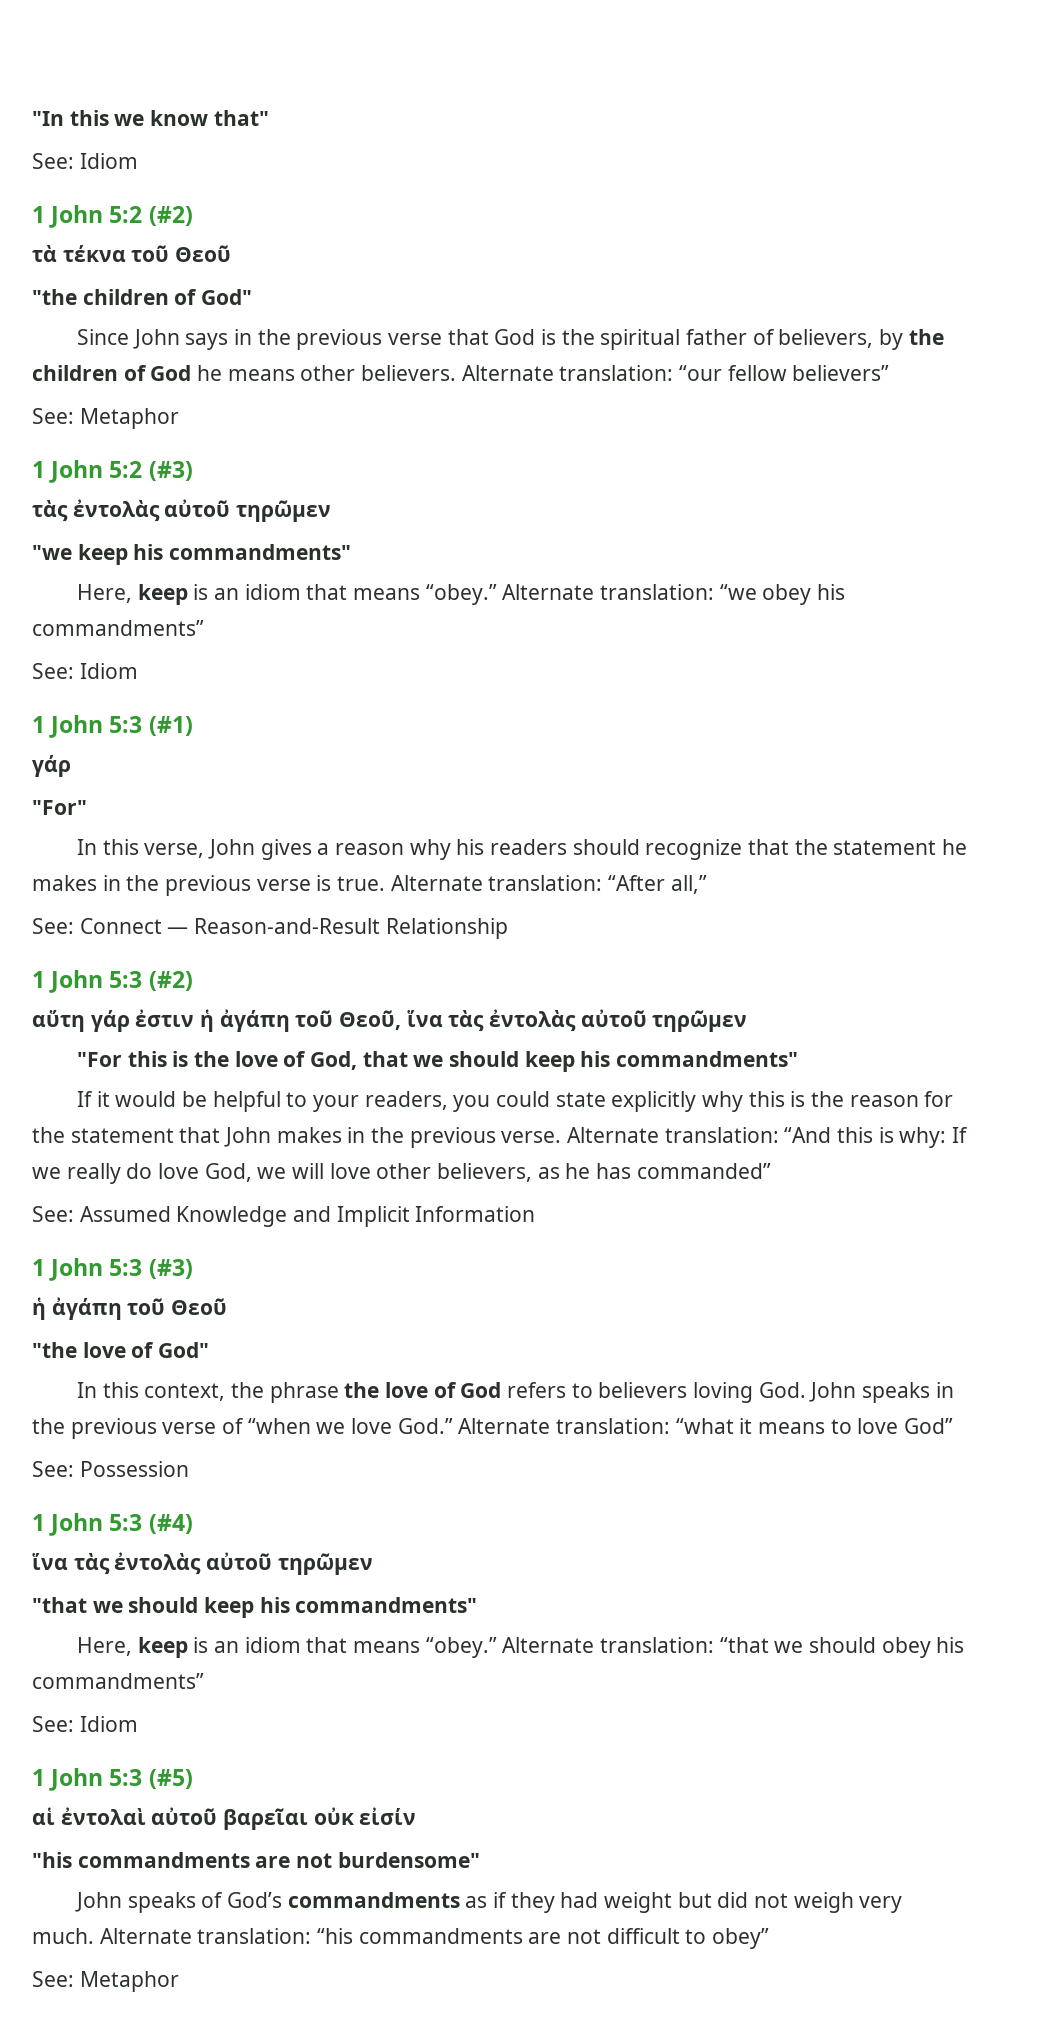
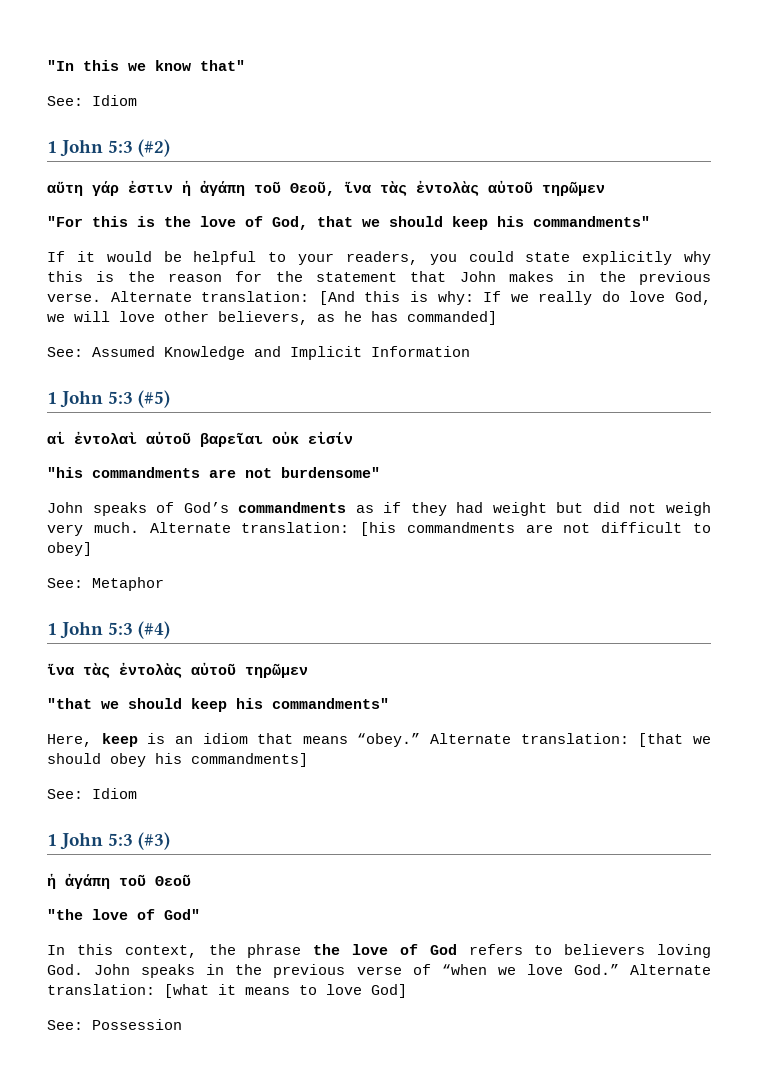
- 1 John 5:2 (#2)
- τὰ τέκνα τοῦ Θεοῦ
- "the children of God"
- Since John says in the previous verse that God is the spiritual father of believers, by the children of God he means other believers. Alternate translation: “our fellow believers”
- See: Metaphor
- 1 John 5:2 (#3)
- τὰς ἐντολὰς αὐτοῦ τηρῶμεν
- "we keep his commandments"
- Here, keep is an idiom that means “obey.” Alternate translation: “we obey his commandments”
- See: Idiom
- 1 John 5:3 (#1)
- γάρ
- "For"
- In this verse, John gives a reason why his readers should recognize that the statement he makes in the previous verse is true. Alternate translation: “After all,”
- See: Connect — Reason-and-Result Relationship
- Alternate translation: “And this is why: If we really do love God, we will love other believers, as he has commanded”
+ Alternate translation: [And this is why: If we really do love God, we will love other believers, as he has commanded]
+ 1 John 5:3 (#5)
+ αἱ ἐντολαὶ αὐτοῦ βαρεῖαι οὐκ εἰσίν
+ "his commandments are not burdensome"
+ John speaks of God’s commandments as if they had weight but did not weigh very much. Alternate translation: [his commandments are not difficult to obey]
+ See: Metaphor
+ 1 John 5:3 (#4)
+ ἵνα τὰς ἐντολὰς αὐτοῦ τηρῶμεν
+ "that we should keep his commandments"
+ Here, keep is an idiom that means “obey.” Alternate translation: [that we should obey his commandments]
+ See: Idiom
- In this context, the phrase the love of God refers to believers loving God. John speaks in the previous verse of “when we love God.” Alternate translation: “what it means to love God”
+ In this context, the phrase the love of God refers to believers loving God. John speaks in the previous verse of “when we love God.” Alternate translation: [what it means to love God]
- 1 John 5:3 (#4)
- ἵνα τὰς ἐντολὰς αὐτοῦ τηρῶμεν
- "that we should keep his commandments"
- Here, keep is an idiom that means “obey.” Alternate translation: “that we should obey his commandments”
- See: Idiom
- 1 John 5:3 (#5)
- αἱ ἐντολαὶ αὐτοῦ βαρεῖαι οὐκ εἰσίν
- "his commandments are not burdensome"
- John speaks of God’s commandments as if they had weight but did not weigh very much. Alternate translation: “his commandments are not difficult to obey”
- See: Metaphor

